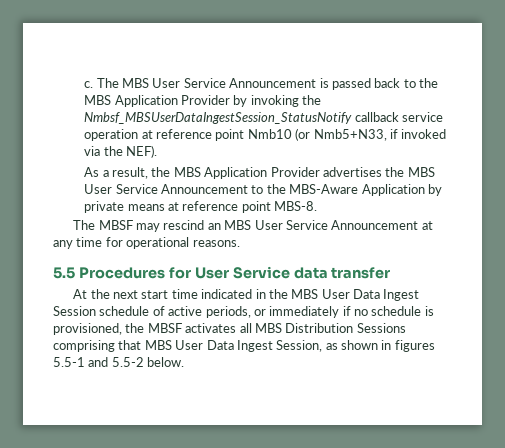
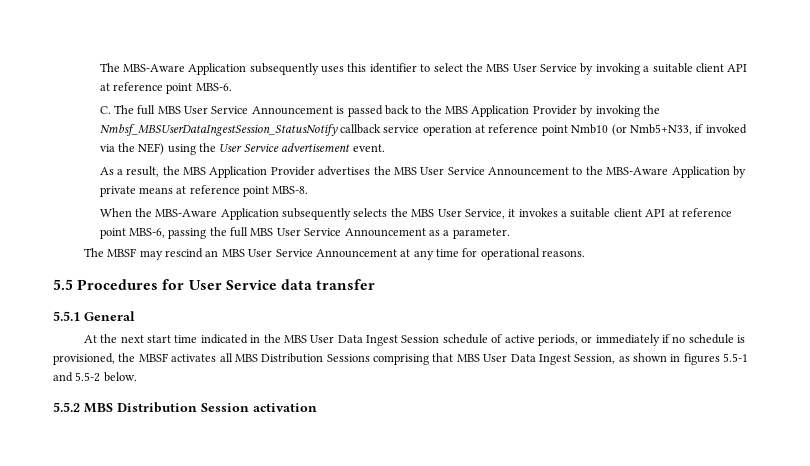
- c. The MBS User Service Announcement is passed back to the MBS Application Provider by invoking the Nmbsf_MBSUserDataIngestSession_StatusNotify callback service operation at reference point Nmb10 (or Nmb5+N33, if invoked via the NEF).
+ The MBS-Aware Application subsequently uses this identifier to select the MBS User Service by invoking a suitable client API at reference point MBS-6.
+ C. The full MBS User Service Announcement is passed back to the MBS Application Provider by invoking the Nmbsf_MBSUserDataIngestSession_StatusNotify callback service operation at reference point Nmb10 (or Nmb5+N33, if invoked via the NEF) using the User Service advertisement event.
+ When the MBS-Aware Application subsequently selects the MBS User Service, it invokes a suitable client API at reference point MBS-6, passing the full MBS User Service Announcement as a parameter.
+ 5.5.1 General
+ 5.5.2 MBS Distribution Session activation

